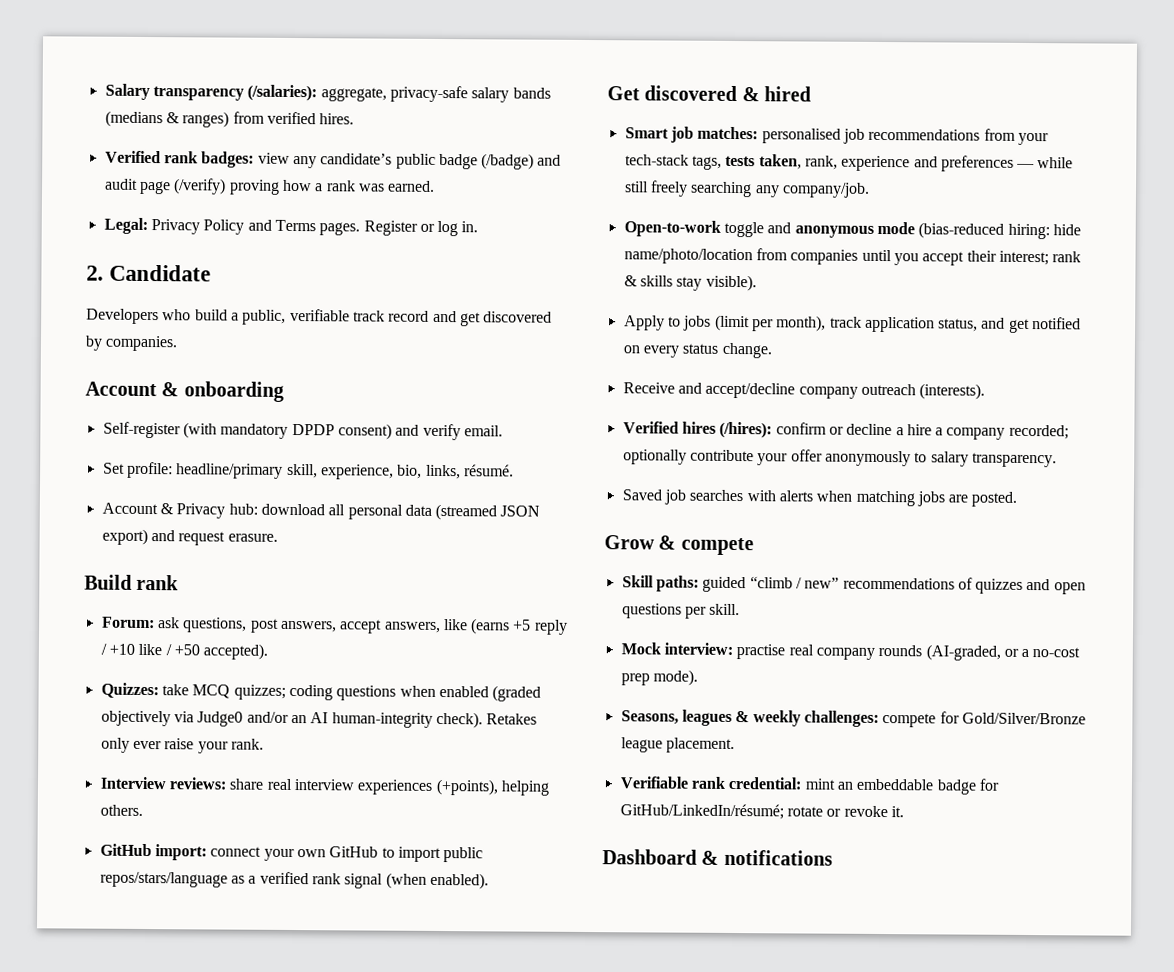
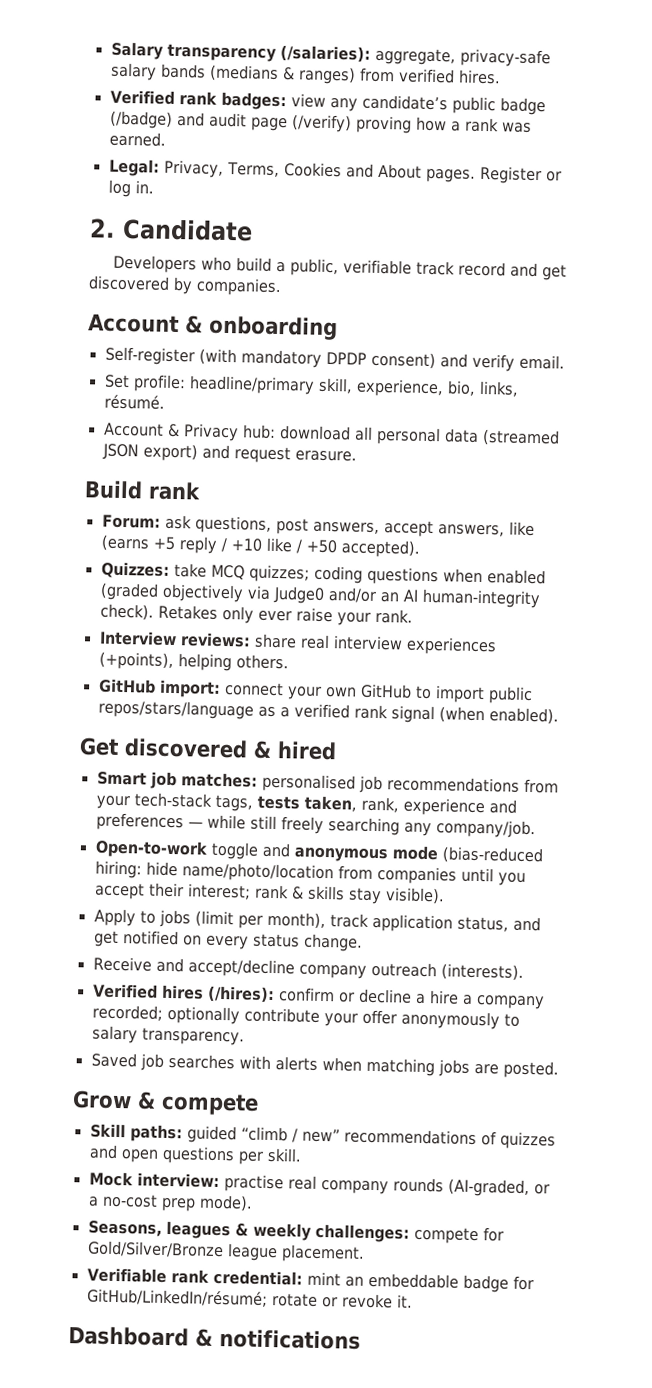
- Legal: Privacy Policy and Terms pages.
+ Legal: Privacy, Terms, Cookies and About pages.

